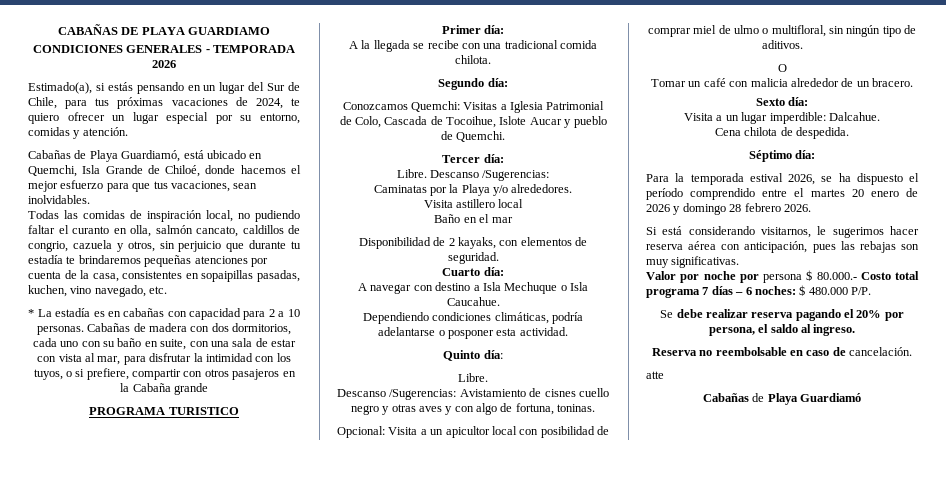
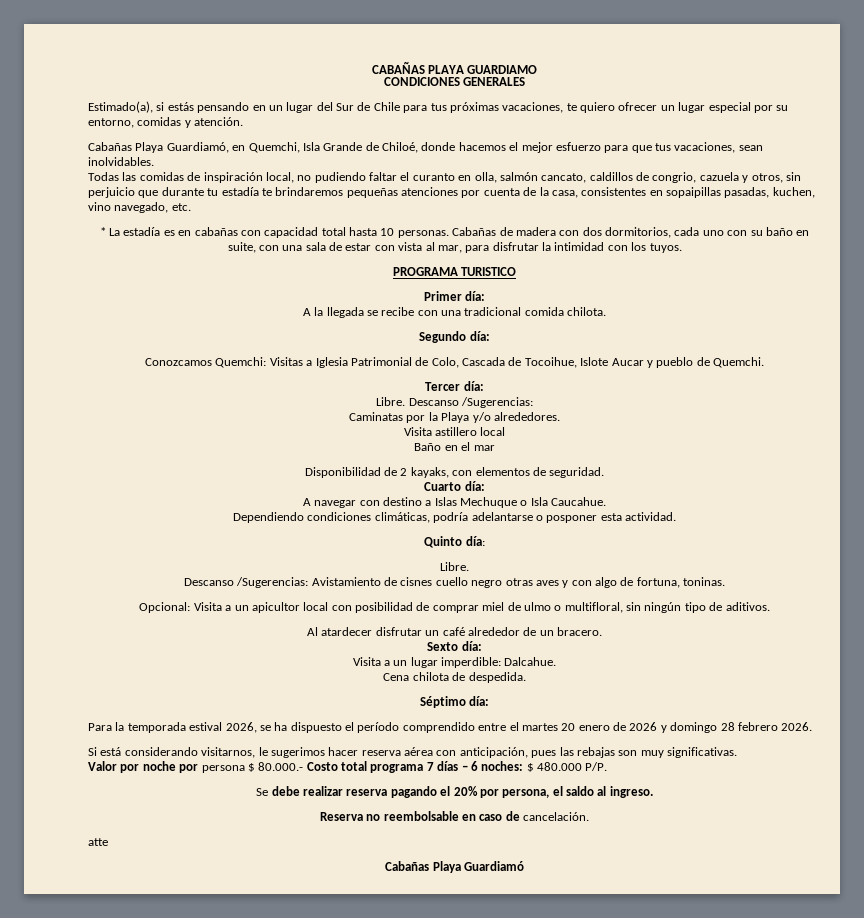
- CABAÑAS DE PLAYA GUARDIAMO
+ CABAÑAS PLAYA GUARDIAMO
- CONDICIONES GENERALES - TEMPORADA 2026
+ CONDICIONES GENERALES
- Estimado(a), si estás pensando en un lugar del Sur de Chile, para tus próximas vacaciones de 2024, te quiero ofrecer un lugar especial por su entorno, comidas y atención.
+ Estimado(a), si estás pensando en un lugar del Sur de Chile para tus próximas vacaciones, te quiero ofrecer un lugar especial por su entorno, comidas y atención.
- Cabañas de Playa Guardiamó, está ubicado en Quemchi, Isla Grande de Chiloé, donde hacemos el mejor esfuerzo para que tus vacaciones, sean inolvidables.
+ Cabañas Playa Guardiamó, en Quemchi, Isla Grande de Chiloé, donde hacemos el mejor esfuerzo para que tus vacaciones, sean inolvidables.
- * La estadía es en cabañas con capacidad para 2 a 10 personas.
+ * La estadía es en cabañas con capacidad total hasta 10 personas.
- Cabañas de madera con dos dormitorios, cada uno con su baño en suite, con una sala de estar con vista al mar, para disfrutar la intimidad con los tuyos, o si prefiere, compartir con otros pasajeros en la Cabaña grande
+ Cabañas de madera con dos dormitorios, cada uno con su baño en suite, con una sala de estar con vista al mar, para disfrutar la intimidad con los tuyos.
- A navegar con destino a Isla Mechuque o Isla Caucahue.
+ A navegar con destino a Islas Mechuque o Isla Caucahue.
- Descanso /Sugerencias: Avistamiento de cisnes cuello negro y otras aves y con algo de fortuna, toninas.
+ Descanso /Sugerencias: Avistamiento de cisnes cuello negro otras aves y con algo de fortuna, toninas.
- O
- Tomar un café con malicia alrededor de un bracero.
+ Al atardecer disfrutar un café alrededor de un bracero.
- Cabañas de Playa Guardiamó
+ Cabañas Playa Guardiamó

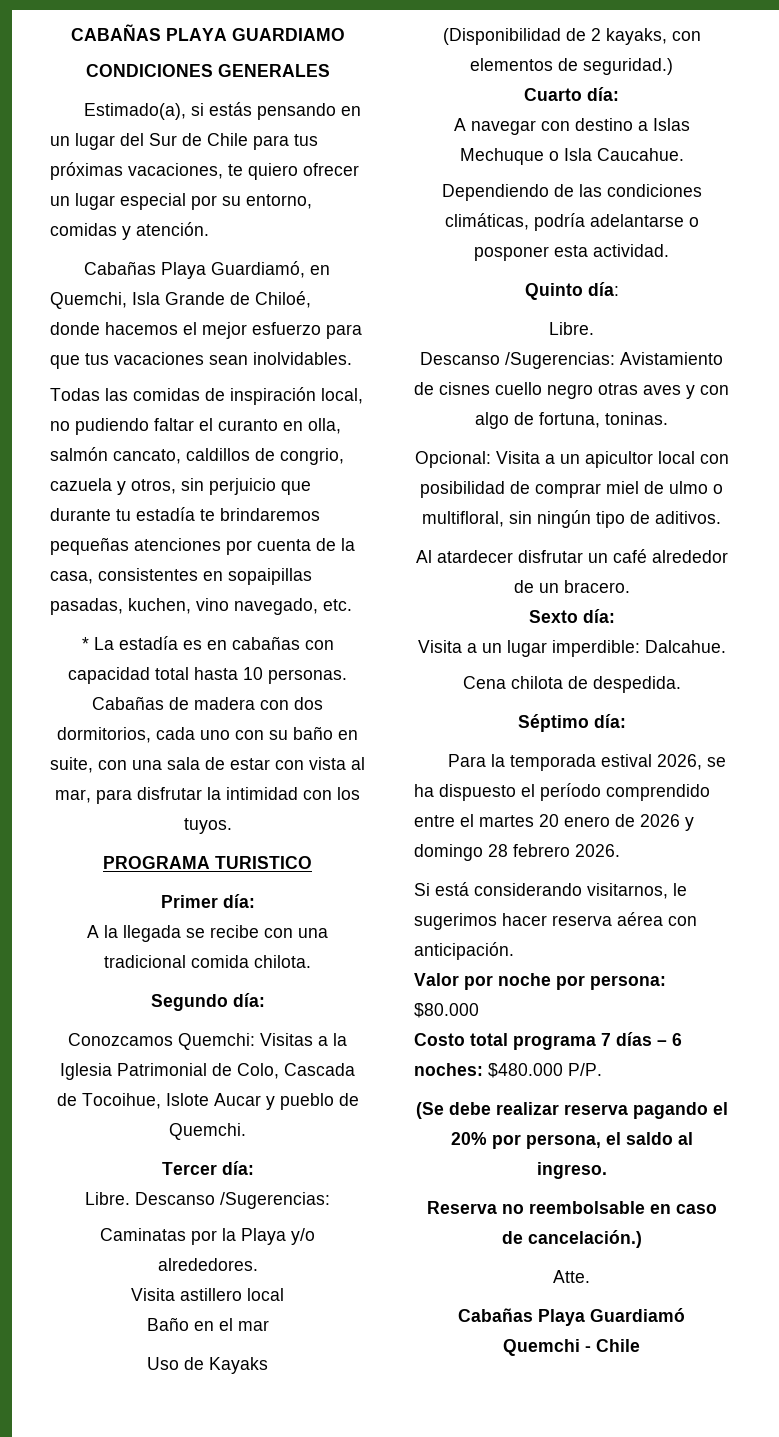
- Cabañas Playa Guardiamó, en Quemchi, Isla Grande de Chiloé, donde hacemos el mejor esfuerzo para que tus vacaciones, sean inolvidables.
+ Cabañas Playa Guardiamó, en Quemchi, Isla Grande de Chiloé, donde hacemos el mejor esfuerzo para que tus vacaciones sean inolvidables.
- Conozcamos Quemchi: Visitas a Iglesia Patrimonial de Colo, Cascada de Tocoihue, Islote Aucar y pueblo de Quemchi.
+ Conozcamos Quemchi: Visitas a la Iglesia Patrimonial de Colo, Cascada de Tocoihue, Islote Aucar y pueblo de Quemchi.
- Disponibilidad de 2 kayaks, con elementos de seguridad.
+ Uso de Kayaks
+ (Disponibilidad de 2 kayaks, con elementos de seguridad.)
- Dependiendo condiciones climáticas, podría adelantarse o posponer esta actividad.
+ Dependiendo de las condiciones climáticas, podría adelantarse o posponer esta actividad.
- Si está considerando visitarnos, le sugerimos hacer reserva aérea con anticipación, pues las rebajas son muy significativas.
+ Si está considerando visitarnos, le sugerimos hacer reserva aérea con anticipación.
- Valor por noche por persona $ 80.000.- Costo total programa 7 días – 6 noches: $ 480.000 P/P.
+ Valor por noche por persona: $80.000
+ Costo total programa 7 días – 6 noches: $480.000 P/P.
- Se debe realizar reserva pagando el 20% por persona, el saldo al ingreso.
+ (Se debe realizar reserva pagando el 20% por persona, el saldo al ingreso.
- Reserva no reembolsable en caso de cancelación.
- atte
+ Reserva no reembolsable en caso de cancelación.)
+ Atte.
+ Quemchi - Chile

